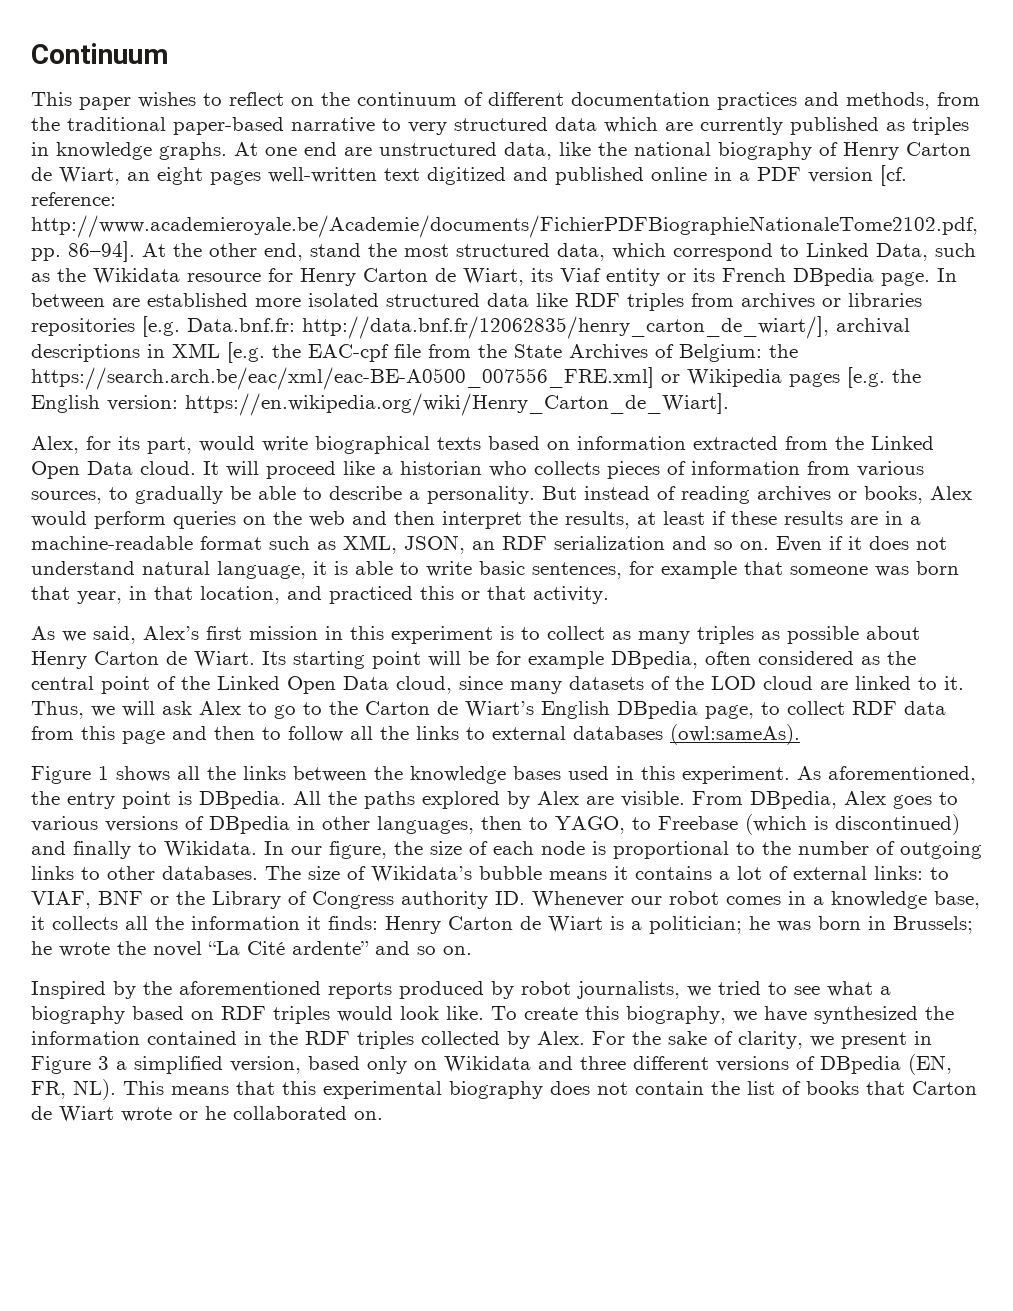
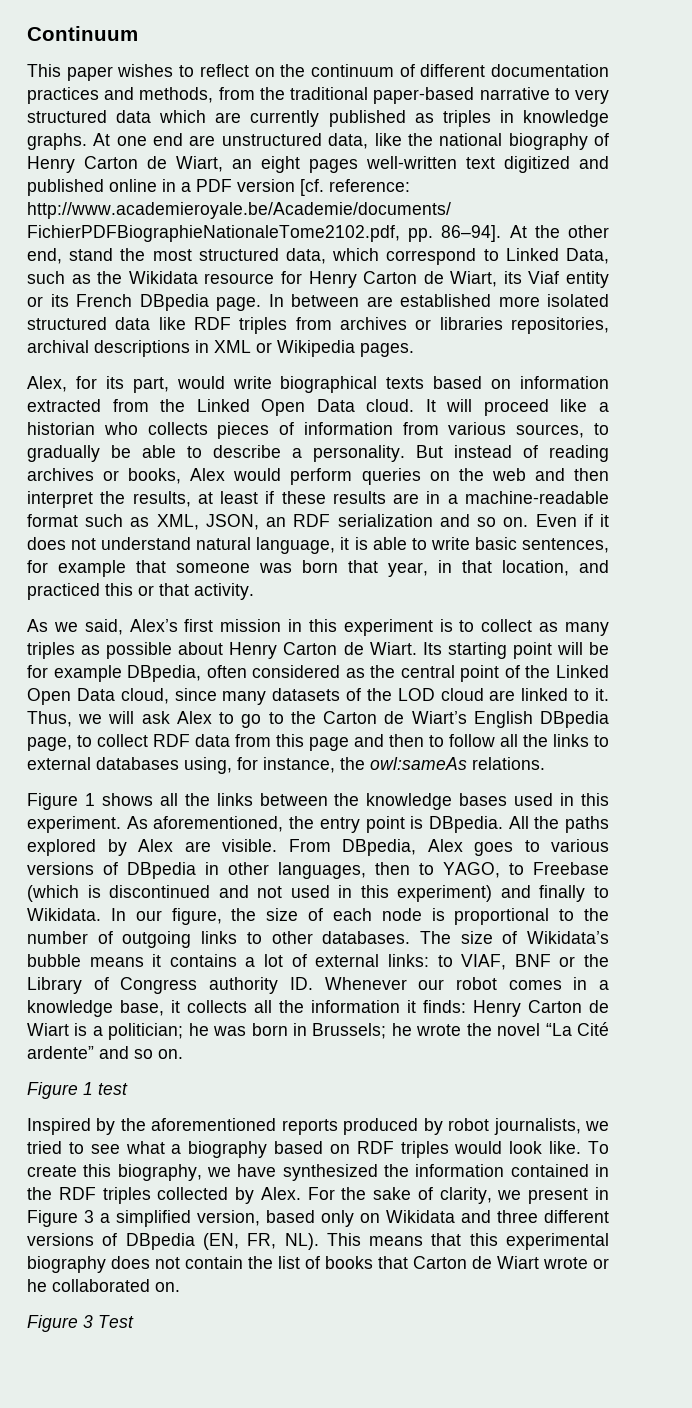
- In between are established more isolated structured data like RDF triples from archives or libraries repositories [e.g. Data.bnf.fr: http://data.bnf.fr/12062835/henry_carton_de_wiart/], archival descriptions in XML [e.g. the EAC-cpf file from the State Archives of Belgium: the https://search.arch.be/eac/xml/eac-BE-A0500_007556_FRE.xml] or Wikipedia pages [e.g. the English version: https://en.wikipedia.org/wiki/Henry_Carton_de_Wiart].
+ In between are established more isolated structured data like RDF triples from archives or libraries repositories, archival descriptions in XML or Wikipedia pages.
- Thus, we will ask Alex to go to the Carton de Wiart’s English DBpedia page, to collect RDF data from this page and then to follow all the links to external databases (owl:sameAs).
+ Thus, we will ask Alex to go to the Carton de Wiart’s English DBpedia page, to collect RDF data from this page and then to follow all the links to external databases using, for instance, the owl:sameAs relations.
- From DBpedia, Alex goes to various versions of DBpedia in other languages, then to YAGO, to Freebase (which is discontinued) and finally to Wikidata.
+ From DBpedia, Alex goes to various versions of DBpedia in other languages, then to YAGO, to Freebase (which is discontinued and not used in this experiment) and finally to Wikidata.
+ Figure 1 test
+ Figure 3 Test

